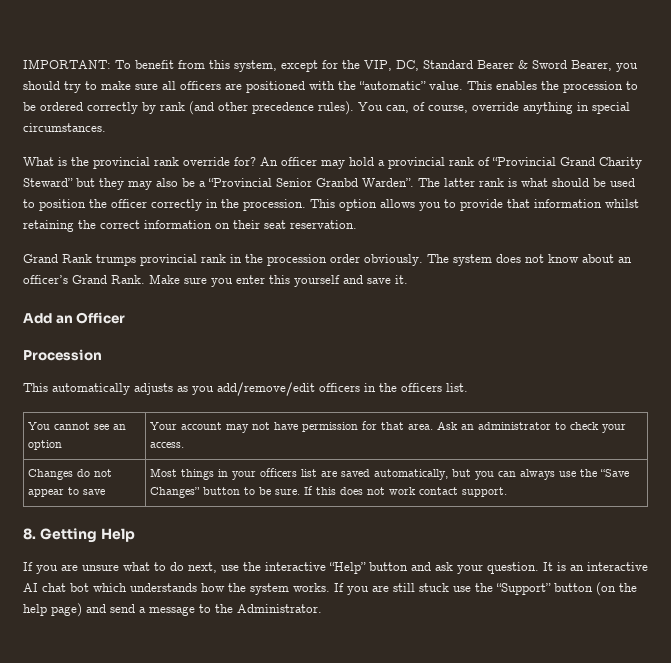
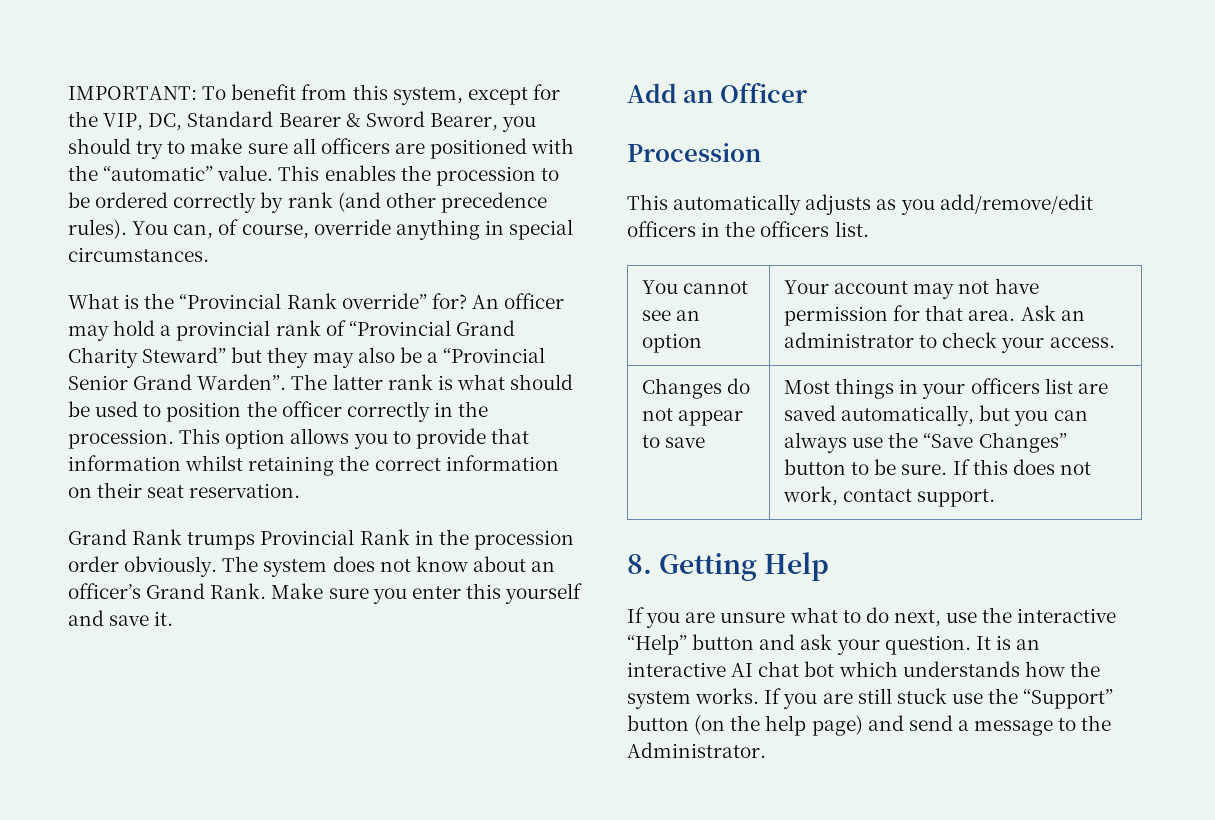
- What is the provincial rank override for?
+ What is the “Provincial Rank override” for?
- An officer may hold a provincial rank of “Provincial Grand Charity Steward” but they may also be a “Provincial Senior Granbd Warden”.
+ An officer may hold a provincial rank of “Provincial Grand Charity Steward” but they may also be a “Provincial Senior Grand Warden”.
- Grand Rank trumps provincial rank in the procession order obviously.
+ Grand Rank trumps Provincial Rank in the procession order obviously.
- Changes do not appear to save | Most things in your officers list are saved automatically, but you can always use the “Save Changes” button to be sure. If this does not work contact support.
+ Changes do not appear to save | Most things in your officers list are saved automatically, but you can always use the “Save Changes” button to be sure. If this does not work, contact support.

